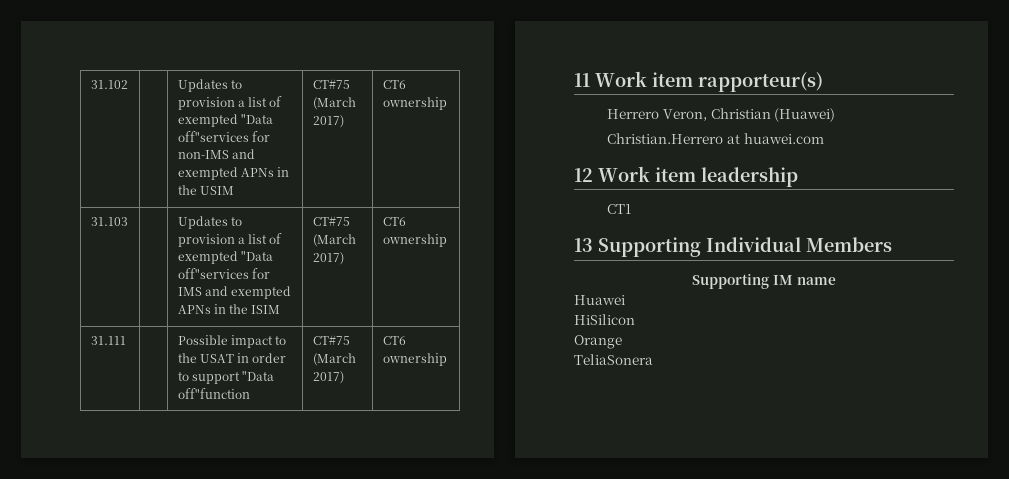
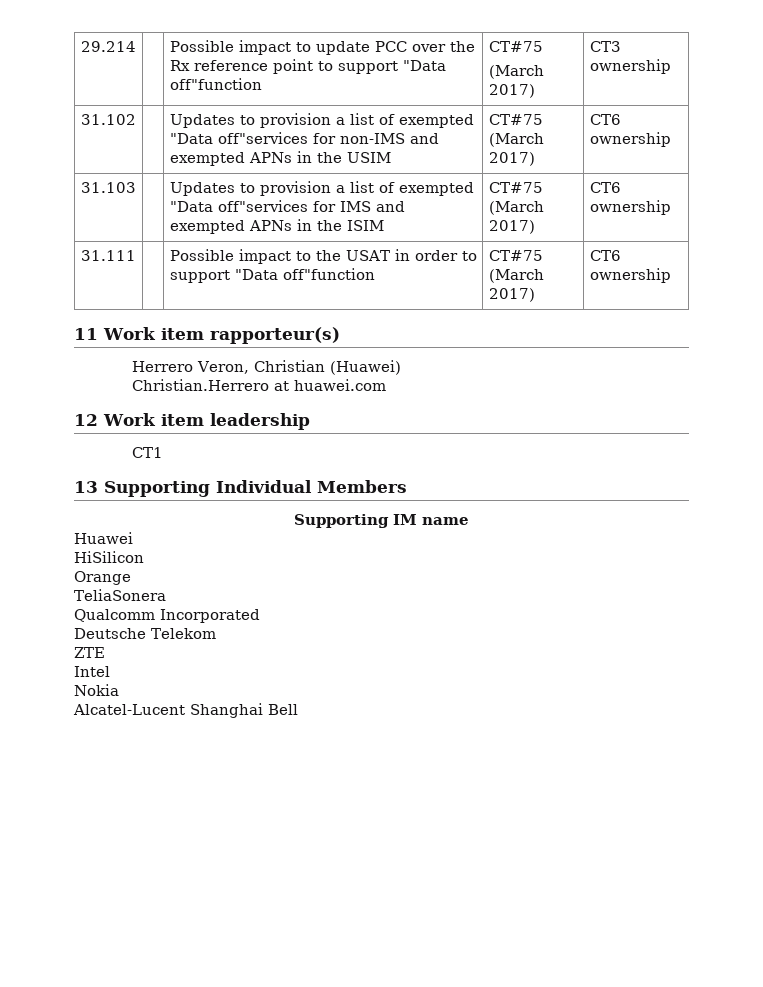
+ 29.214 | | Possible impact to update PCC over the Rx reference point to support "Data off"function | CT#75
+ (March 2017) | CT3 ownership
+ Qualcomm Incorporated
+ Deutsche Telekom
+ ZTE
+ Intel
+ Nokia
+ Alcatel-Lucent Shanghai Bell

